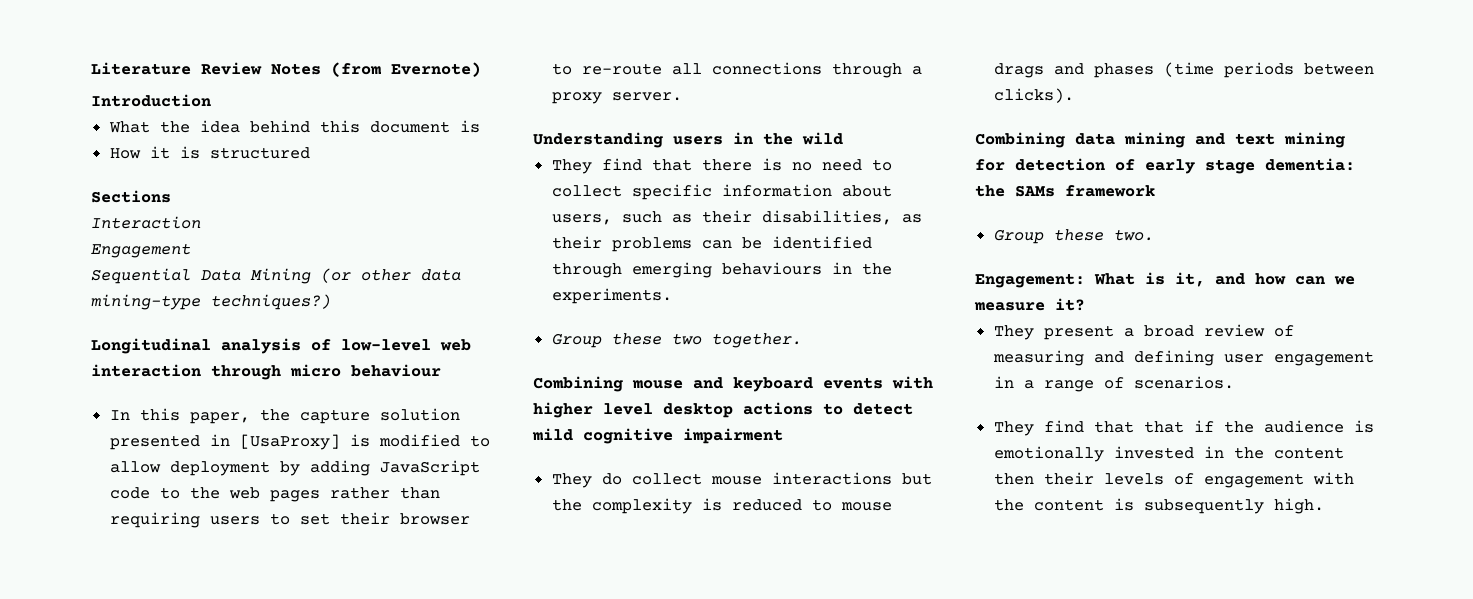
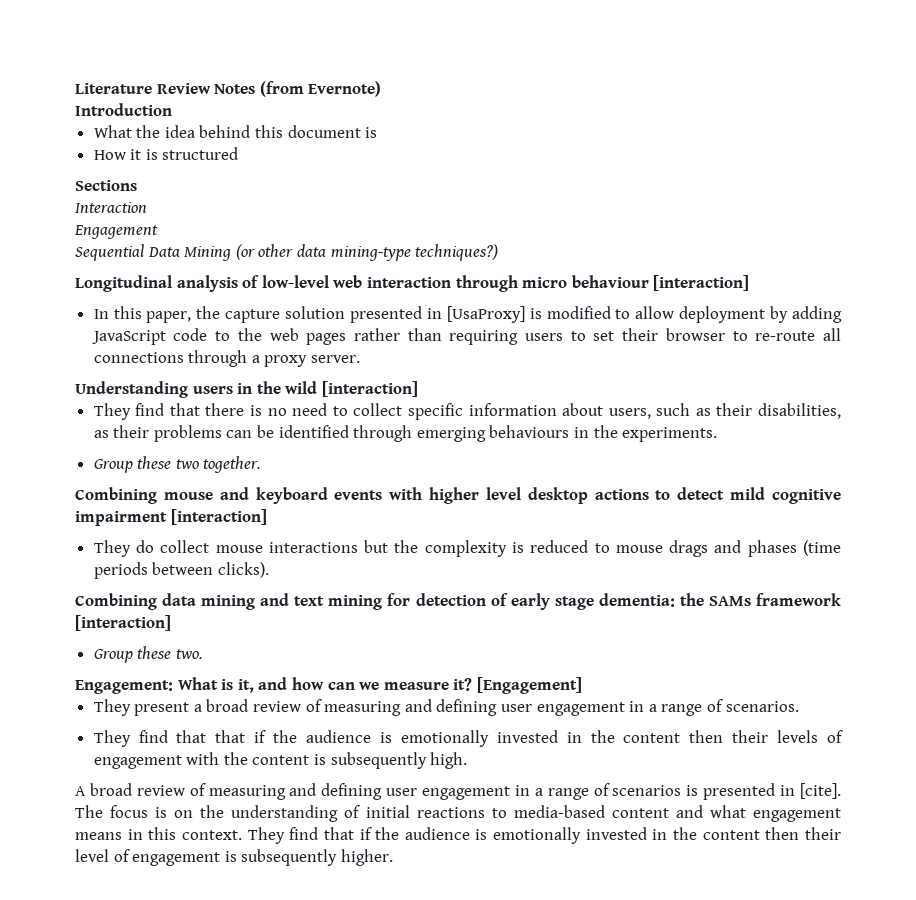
- Longitudinal analysis of low-level web interaction through micro behaviour
+ Longitudinal analysis of low-level web interaction through micro behaviour [interaction]
- Understanding users in the wild
+ Understanding users in the wild [interaction]
- Combining mouse and keyboard events with higher level desktop actions to detect mild cognitive impairment
+ Combining mouse and keyboard events with higher level desktop actions to detect mild cognitive impairment [interaction]
- Combining data mining and text mining for detection of early stage dementia: the SAMs framework
+ Combining data mining and text mining for detection of early stage dementia: the SAMs framework [interaction]
+ [Engagement]
+ A broad review of measuring and defining user engagement in a range of scenarios is presented in [cite]. The focus is on the understanding of initial reactions to media-based content and what engagement means in this context. They find that if the audience is emotionally invested in the content then their level of engagement is subsequently higher.

